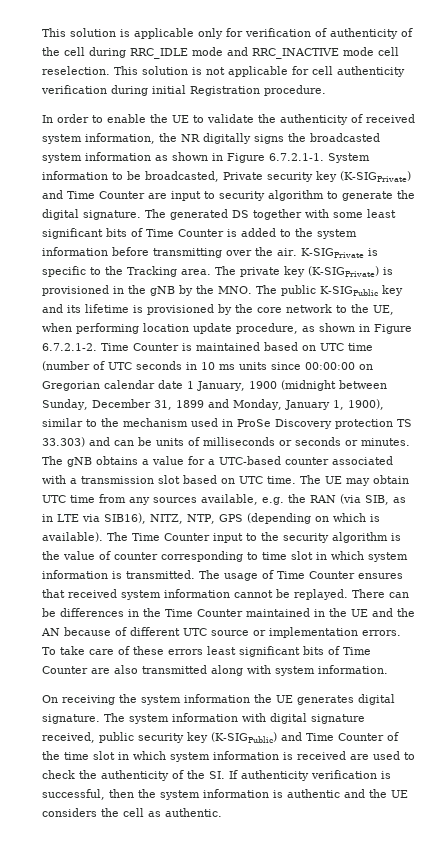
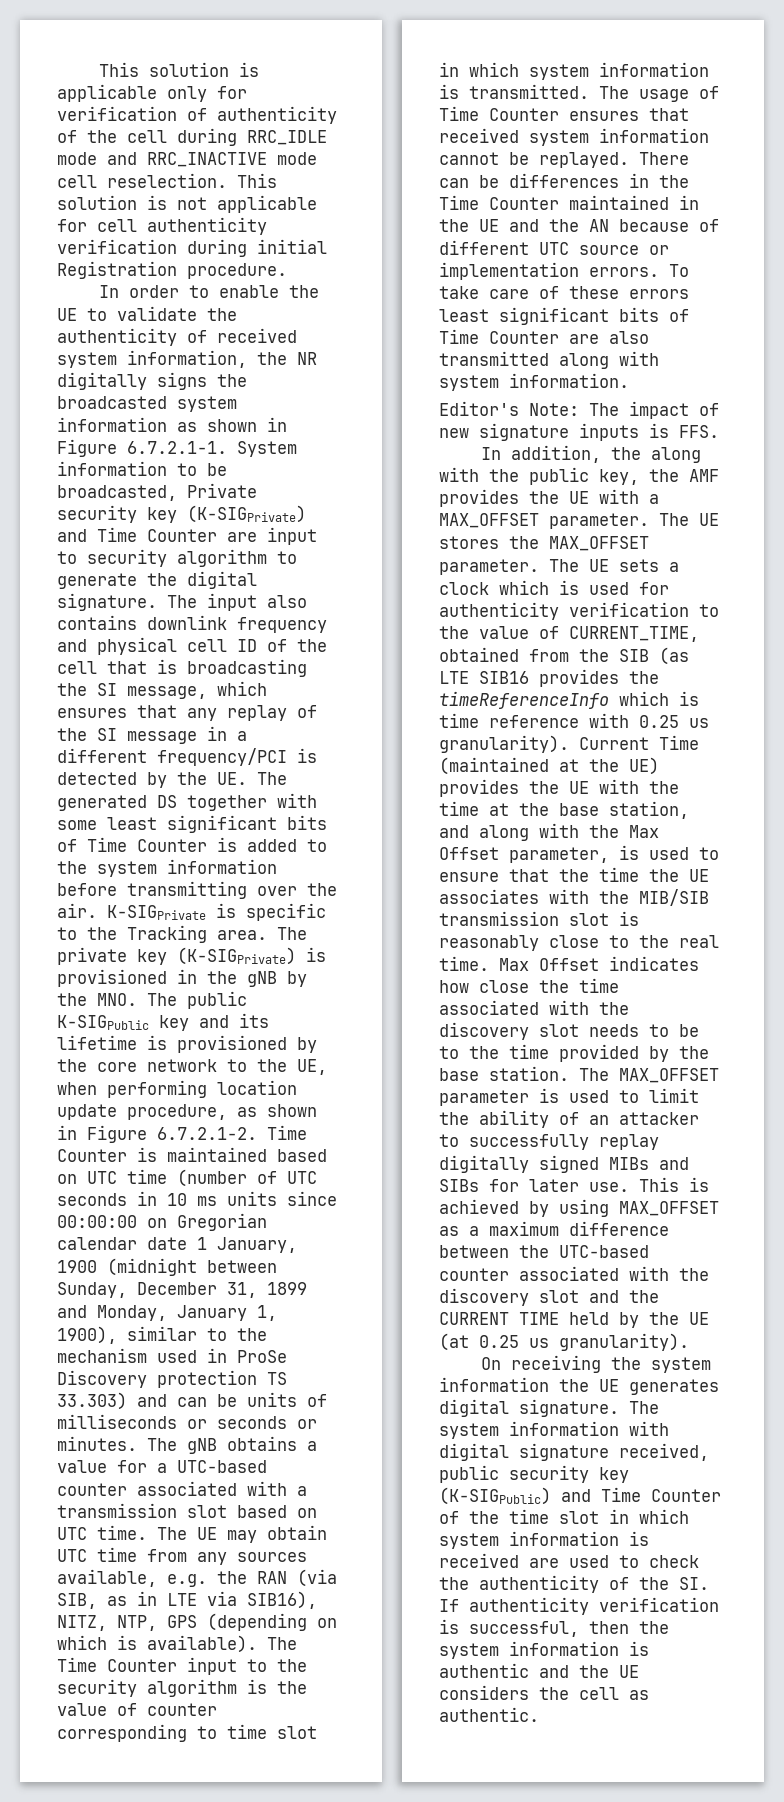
- The generated DS together with some least significant bits of Time Counter is added to the system information before transmitting over the air.
+ The input also contains downlink frequency and physical cell ID of the cell that is broadcasting the SI message, which ensures that any replay of the SI message in a different frequency/PCI is detected by the UE. The generated DS together with some least significant bits of Time Counter is added to the system information before transmitting over the air.
+ Editor's Note: The impact of new signature inputs is FFS.
+ In addition, the along with the public key, the AMF provides the UE with a MAX_OFFSET parameter. The UE stores the MAX_OFFSET parameter. The UE sets a clock which is used for authenticity verification to the value of CURRENT_TIME, obtained from the SIB (as LTE SIB16 provides the timeReferenceInfo which is time reference with 0.25 us granularity). Current Time (maintained at the UE) provides the UE with the time at the base station, and along with the Max Offset parameter, is used to ensure that the time the UE associates with the MIB/SIB transmission slot is reasonably close to the real time. Max Offset indicates how close the time associated with the discovery slot needs to be to the time provided by the base station. The MAX_OFFSET parameter is used to limit the ability of an attacker to successfully replay digitally signed MIBs and SIBs for later use. This is achieved by using MAX_OFFSET as a maximum difference between the UTC-based counter associated with the discovery slot and the CURRENT TIME held by the UE (at 0.25 us granularity).

